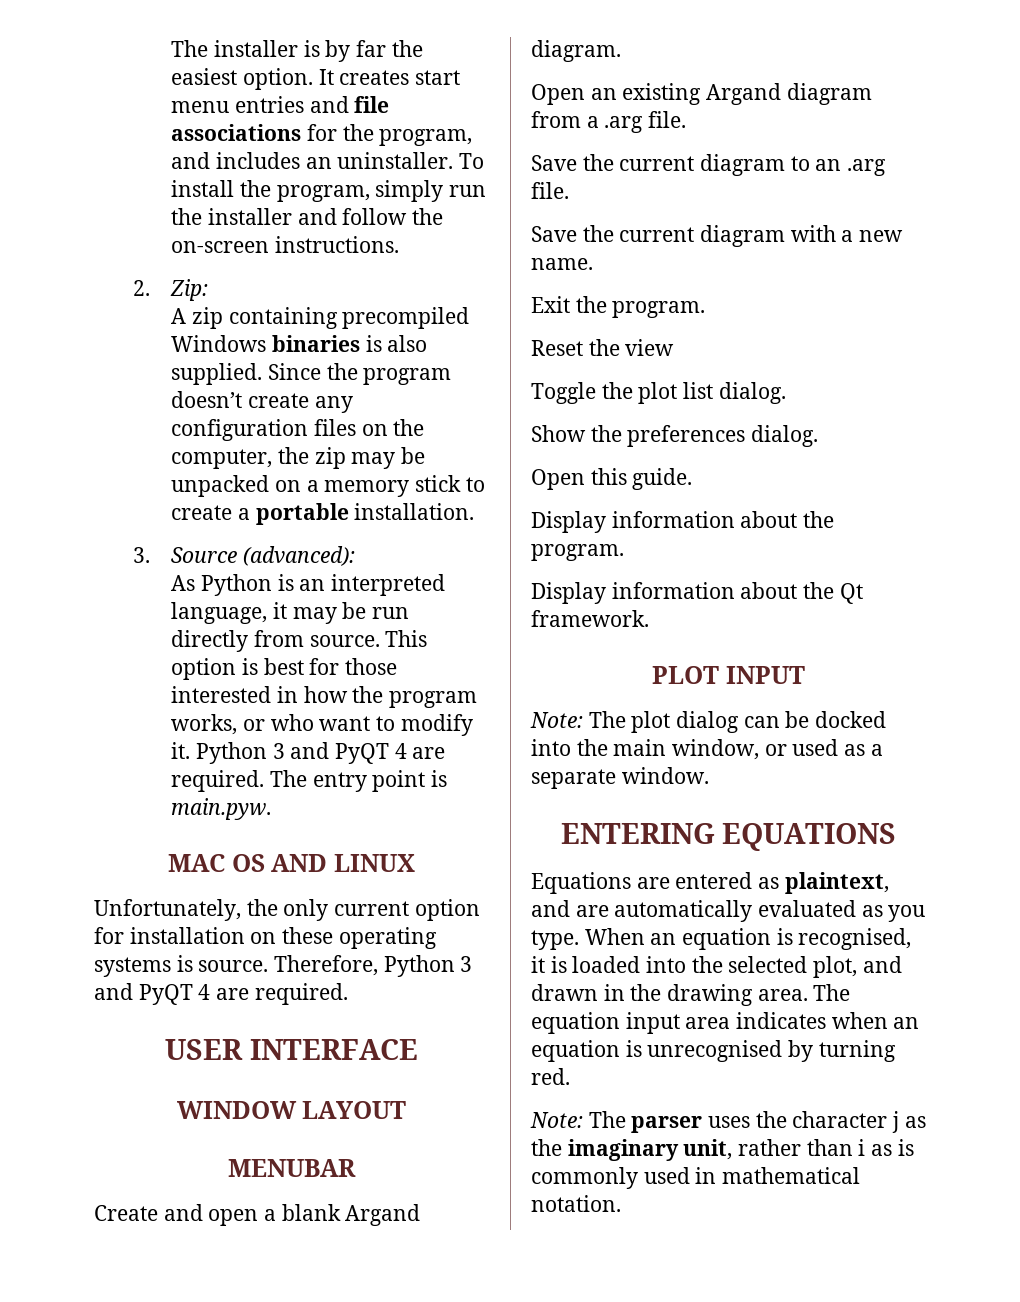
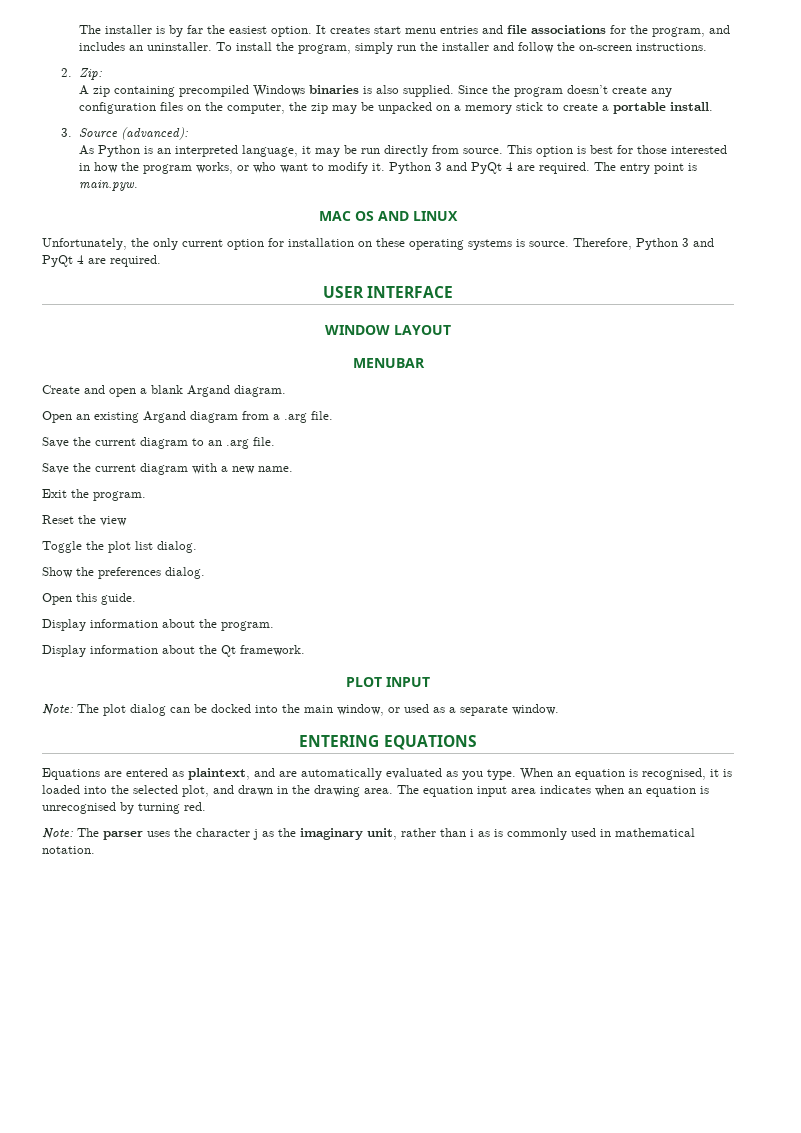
- Since the program doesn’t create any configuration files on the computer, the zip may be unpacked on a memory stick to create a portable installation.
+ Since the program doesn’t create any configuration files on the computer, the zip may be unpacked on a memory stick to create a portable install.
- This option is best for those interested in how the program works, or who want to modify it. Python 3 and PyQT 4 are required.
+ This option is best for those interested in how the program works, or who want to modify it. Python 3 and PyQt 4 are required.
- Therefore, Python 3 and PyQT 4 are required.
+ Therefore, Python 3 and PyQt 4 are required.

